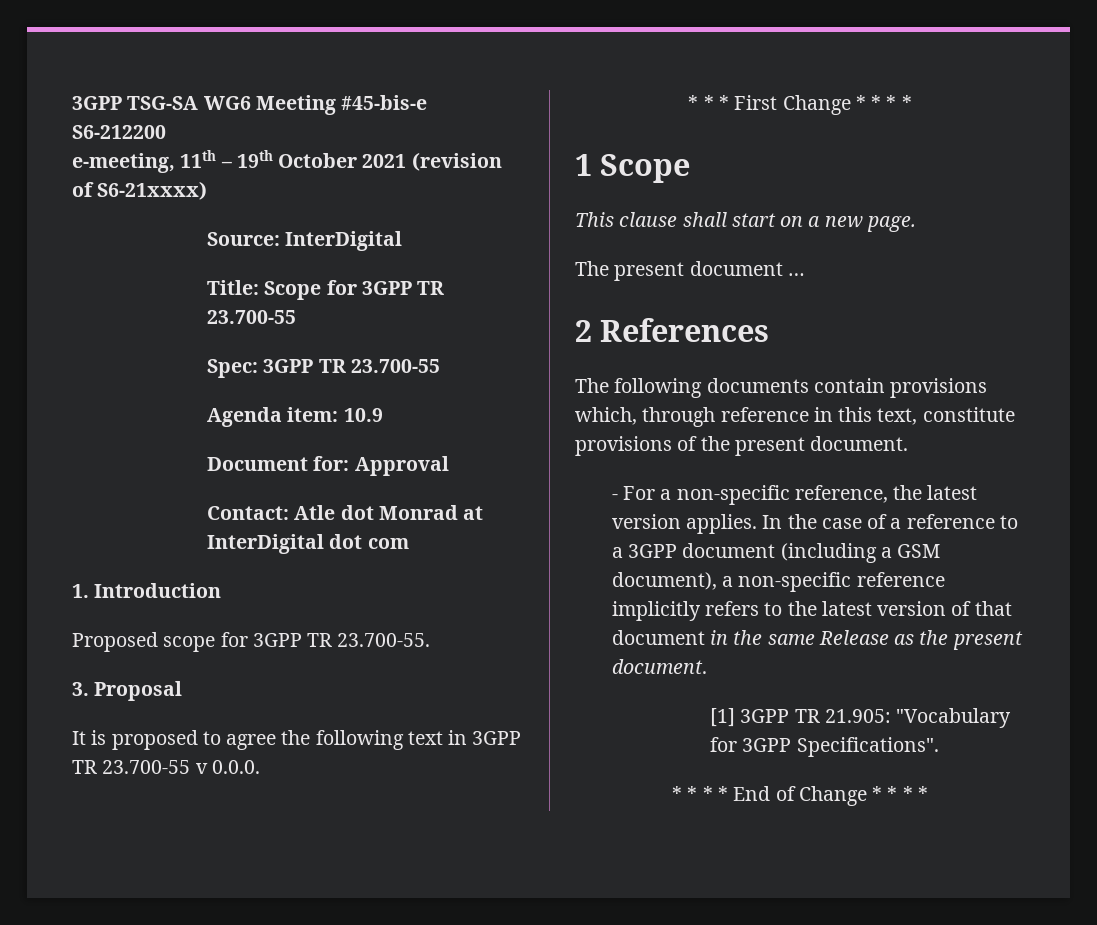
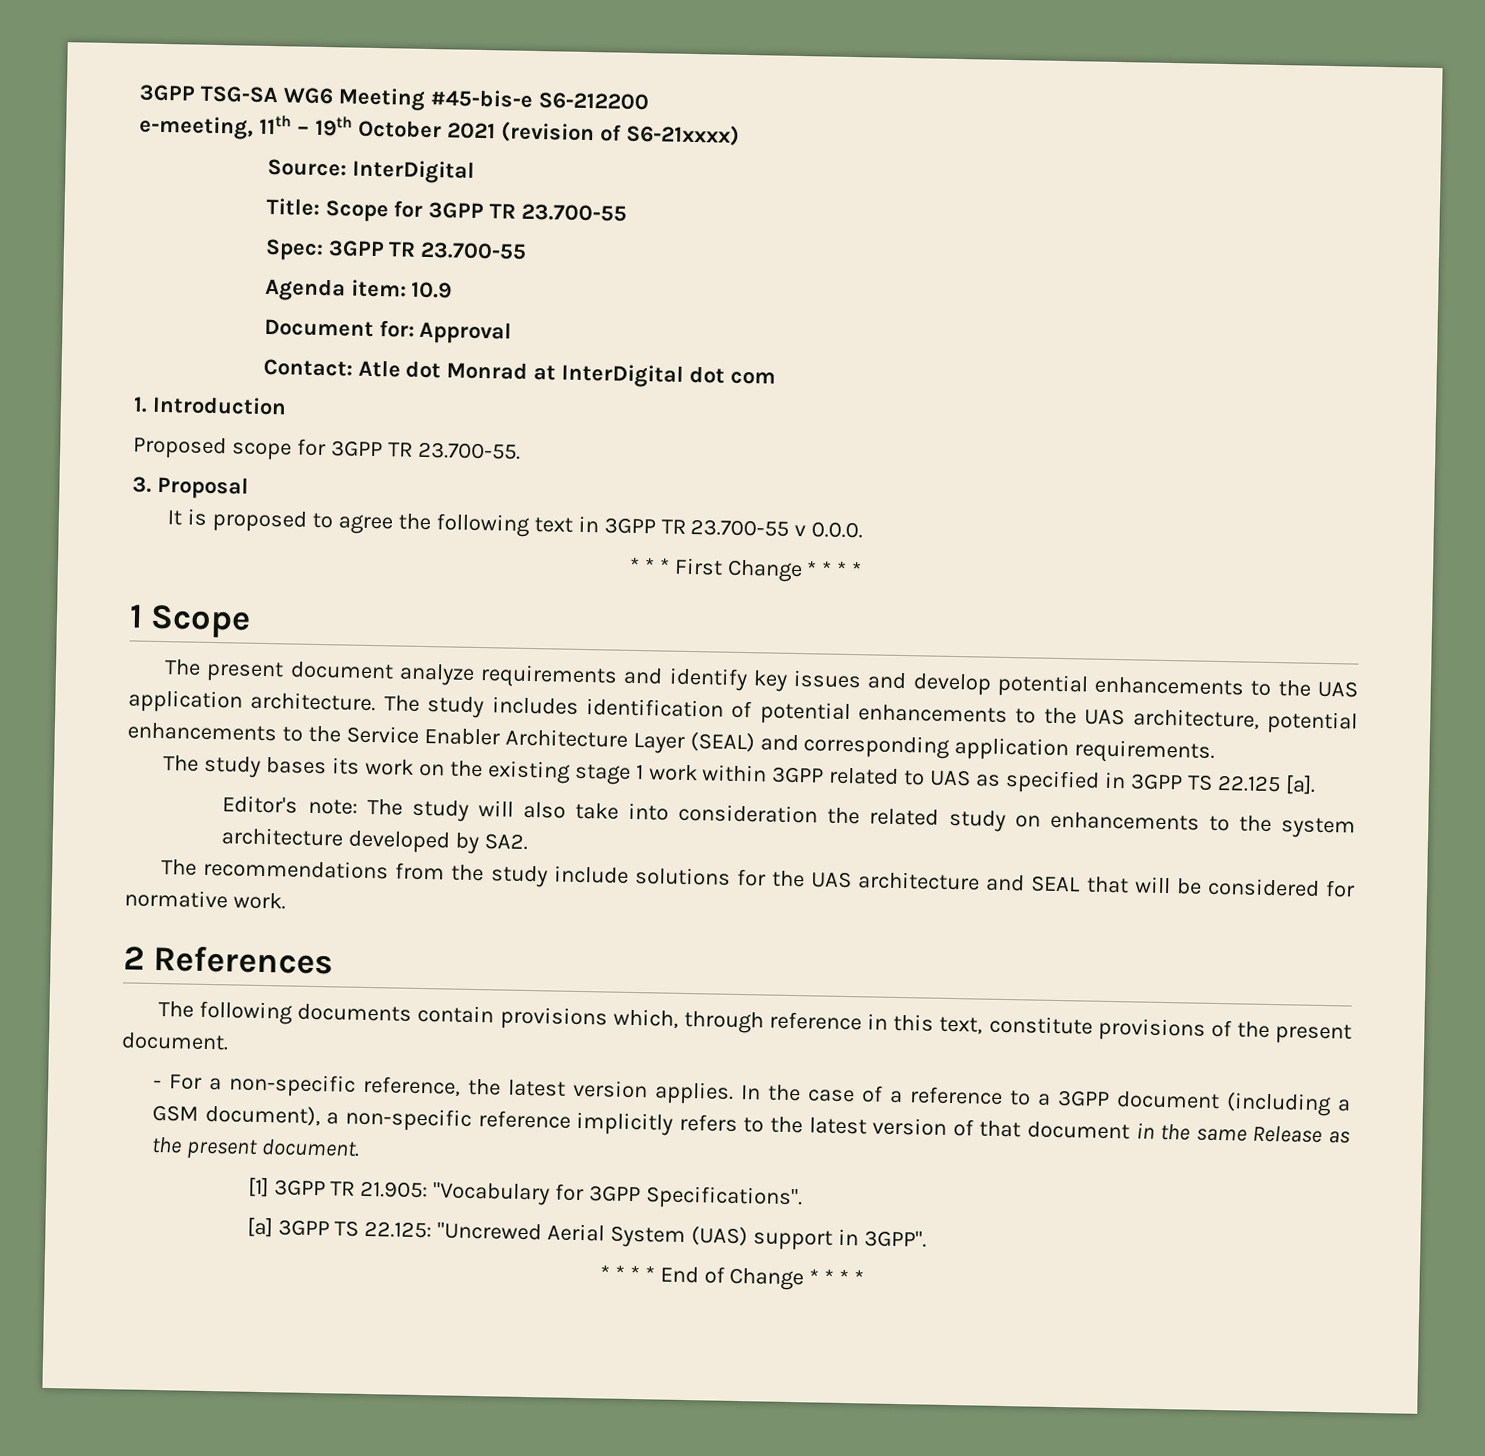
- This clause shall start on a new page.
- The present document …
+ The present document analyze requirements and identify key issues and develop potential enhancements to the UAS application architecture. The study includes identification of potential enhancements to the UAS architecture, potential enhancements to the Service Enabler Architecture Layer (SEAL) and corresponding application requirements.
+ The study bases its work on the existing stage 1 work within 3GPP related to UAS as specified in 3GPP TS 22.125 [a].
+ Editor's note: The study will also take into consideration the related study on enhancements to the system architecture developed by SA2.
+ The recommendations from the study include solutions for the UAS architecture and SEAL that will be considered for normative work.
+ [a] 3GPP TS 22.125: "Uncrewed Aerial System (UAS) support in 3GPP".

